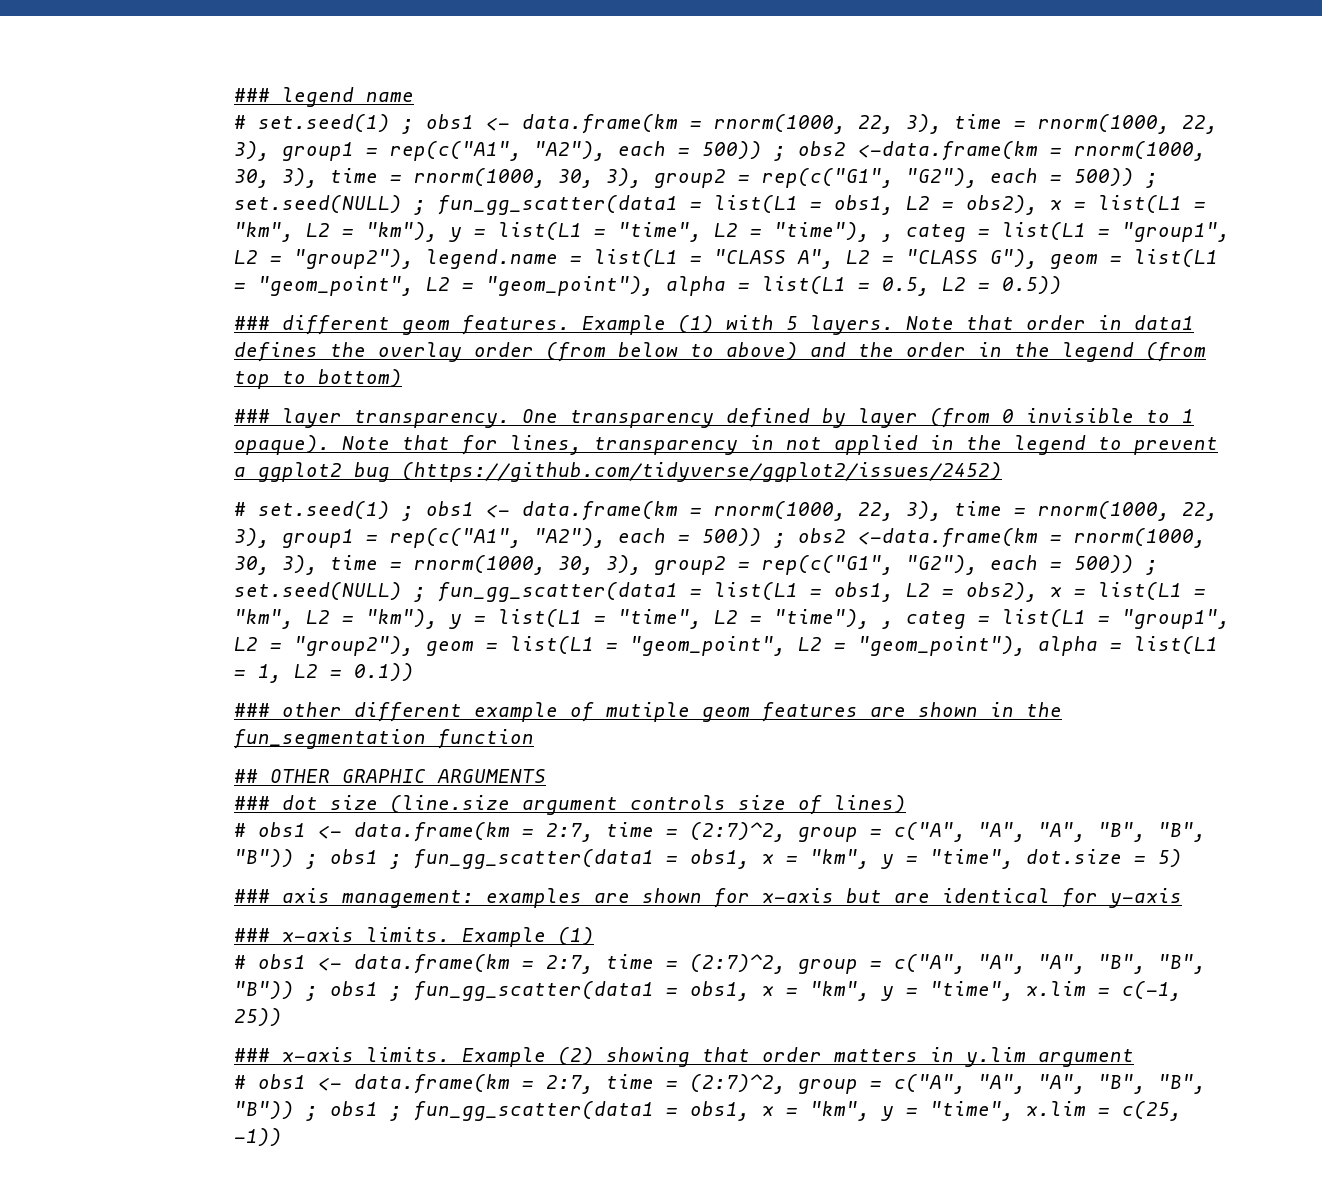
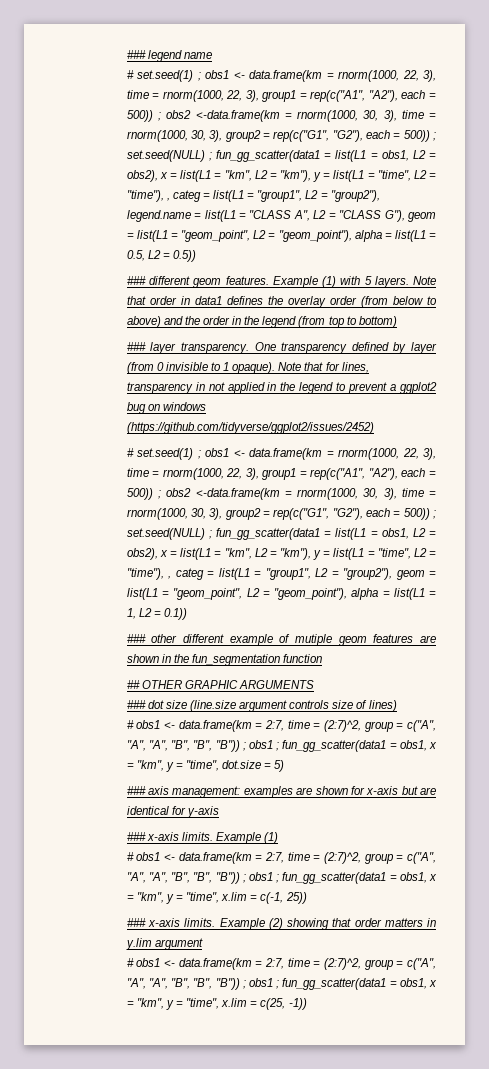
- Note that for lines, transparency in not applied in the legend to prevent a ggplot2 bug (https://github.com/tidyverse/ggplot2/issues/2452)
+ Note that for lines, transparency in not applied in the legend to prevent a ggplot2 bug on windows (https://github.com/tidyverse/ggplot2/issues/2452)

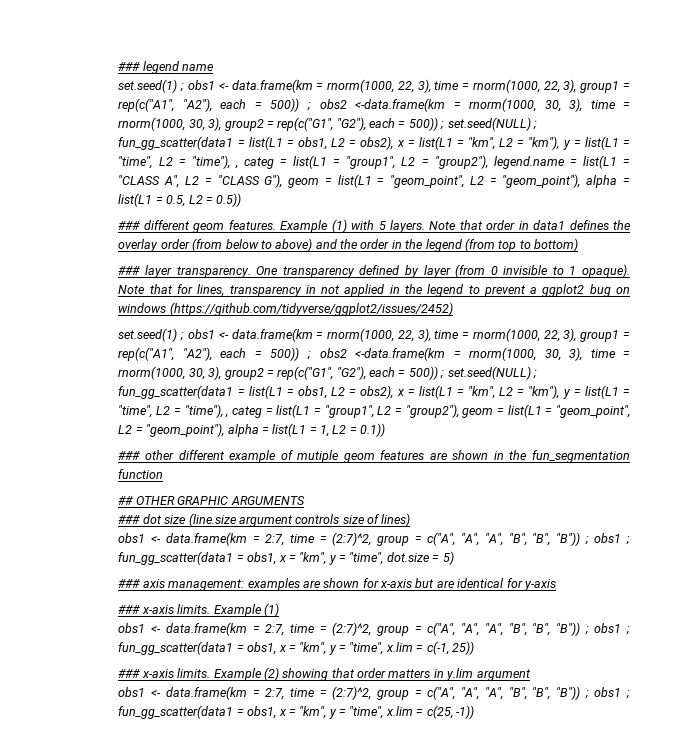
  ### legend name
- # set.seed(1) ;
+ set.seed(1) ;
  Note that for lines, transparency in not applied in the legend to prevent a ggplot2 bug on windows (https://github.com/tidyverse/ggplot2/issues/2452)
- # set.seed(1) ;
+ set.seed(1) ;
- # obs1 <- data.frame(km = 2:7, time = (2:7)^2, group = c("A", "A", "A", "B", "B", "B")) ; obs1 ; fun_gg_scatter(data1 = obs1, x = "km", y = "time", dot.size = 5)
+ obs1 <- data.frame(km = 2:7, time = (2:7)^2, group = c("A", "A", "A", "B", "B", "B")) ; obs1 ; fun_gg_scatter(data1 = obs1, x = "km", y = "time", dot.size = 5)
- # obs1 <- data.frame(km = 2:7, time = (2:7)^2, group = c("A", "A", "A", "B", "B", "B")) ; obs1 ; fun_gg_scatter(data1 = obs1, x = "km", y = "time", x.lim = c(-1, 25))
+ obs1 <- data.frame(km = 2:7, time = (2:7)^2, group = c("A", "A", "A", "B", "B", "B")) ; obs1 ; fun_gg_scatter(data1 = obs1, x = "km", y = "time", x.lim = c(-1, 25))
- # obs1 <- data.frame(km = 2:7, time = (2:7)^2, group = c("A", "A", "A", "B", "B", "B")) ; obs1 ; fun_gg_scatter(data1 = obs1, x = "km", y = "time", x.lim = c(25, -1))
+ obs1 <- data.frame(km = 2:7, time = (2:7)^2, group = c("A", "A", "A", "B", "B", "B")) ; obs1 ; fun_gg_scatter(data1 = obs1, x = "km", y = "time", x.lim = c(25, -1))

